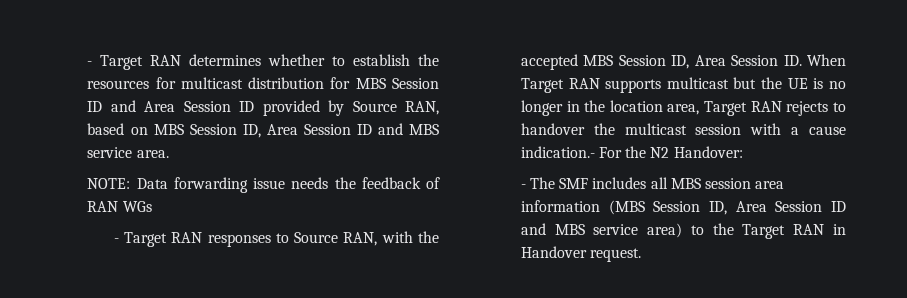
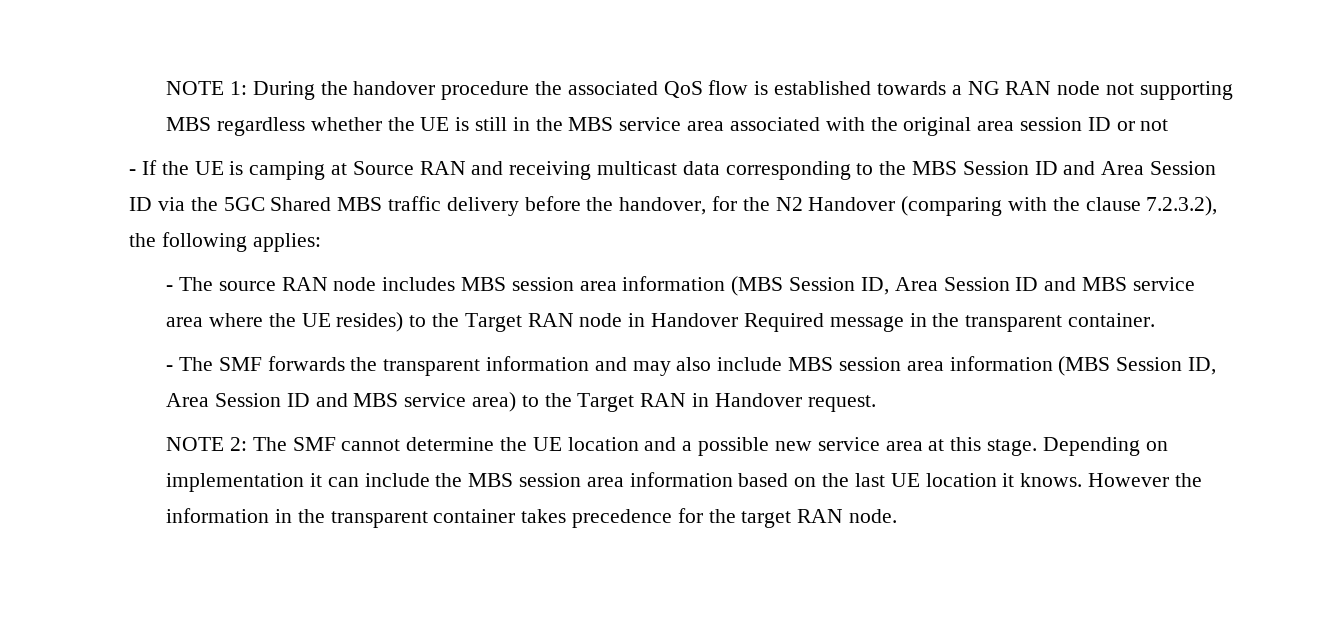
- - Target RAN determines whether to establish the resources for multicast distribution for MBS Session ID and Area Session ID provided by Source RAN, based on MBS Session ID, Area Session ID and MBS service area.
- NOTE: Data forwarding issue needs the feedback of RAN WGs
- - Target RAN responses to Source RAN, with the accepted MBS Session ID, Area Session ID. When Target RAN supports multicast but the UE is no longer in the location area, Target RAN rejects to handover the multicast session with a cause indication.- For the N2 Handover:
- - The SMF includes all MBS session area information (MBS Session ID, Area Session ID and MBS service area) to the Target RAN in Handover request.
+ NOTE 1: During the handover procedure the associated QoS flow is established towards a NG RAN node not supporting MBS regardless whether the UE is still in the MBS service area associated with the original area session ID or not
+ - If the UE is camping at Source RAN and receiving multicast data corresponding to the MBS Session ID and Area Session ID via the 5GC Shared MBS traffic delivery before the handover, for the N2 Handover (comparing with the clause 7.2.3.2), the following applies:
+ - The source RAN node includes MBS session area information (MBS Session ID, Area Session ID and MBS service area where the UE resides) to the Target RAN node in Handover Required message in the transparent container.
+ - The SMF forwards the transparent information and may also include MBS session area information (MBS Session ID, Area Session ID and MBS service area) to the Target RAN in Handover request.
+ NOTE 2: The SMF cannot determine the UE location and a possible new service area at this stage. Depending on implementation it can include the MBS session area information based on the last UE location it knows. However the information in the transparent container takes precedence for the target RAN node.

